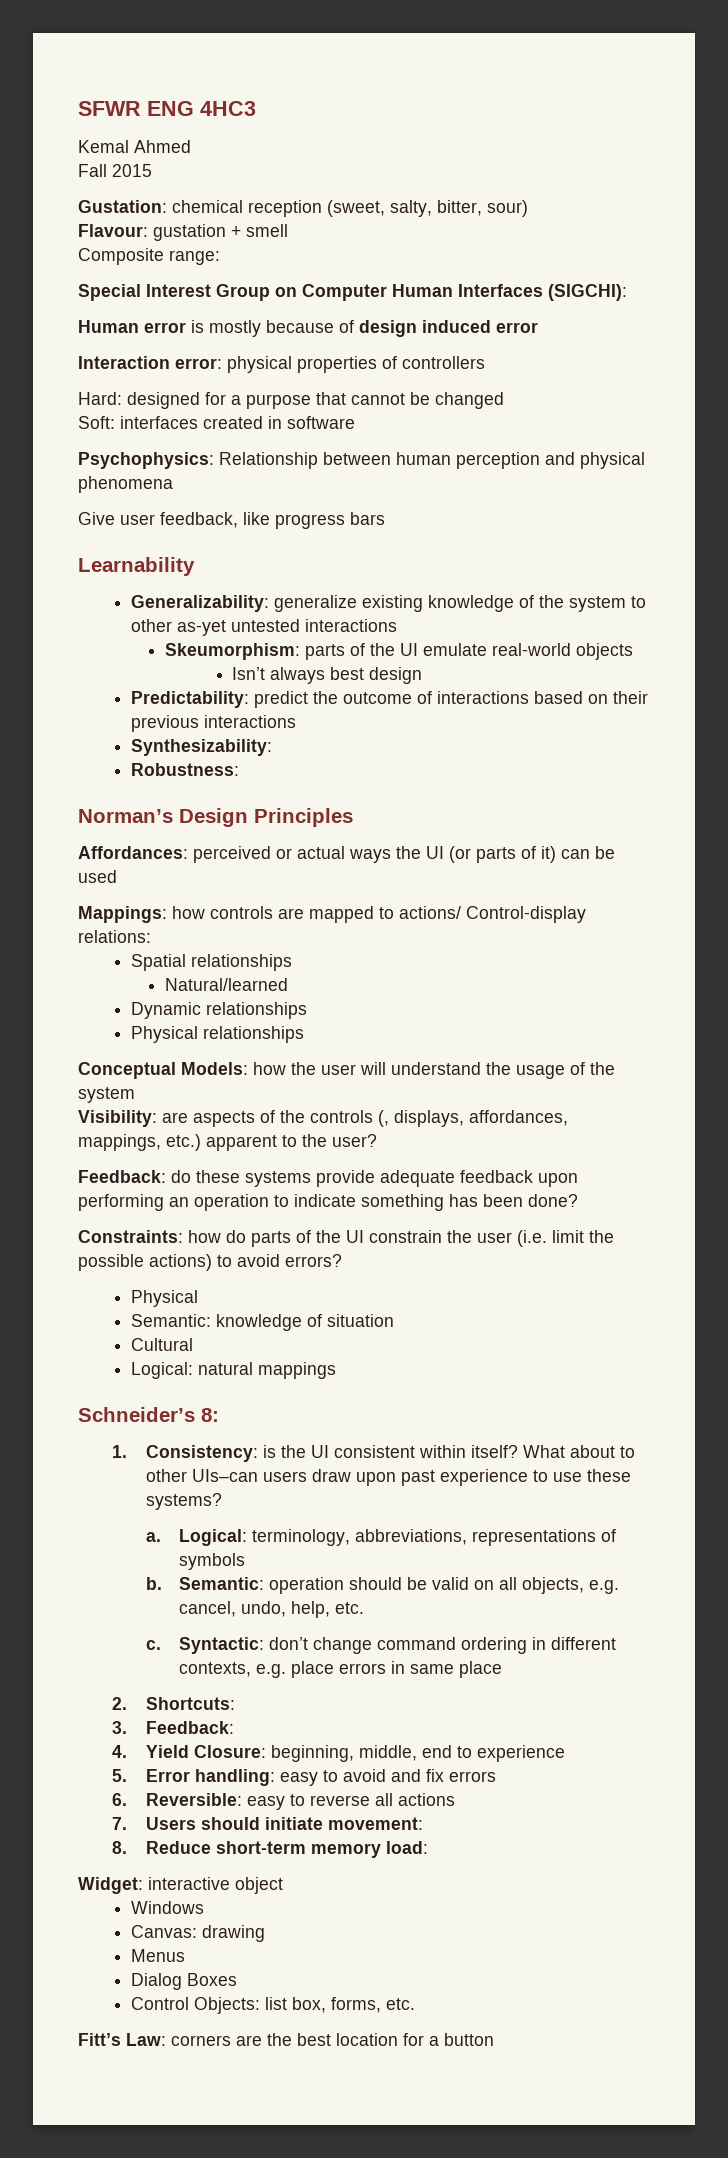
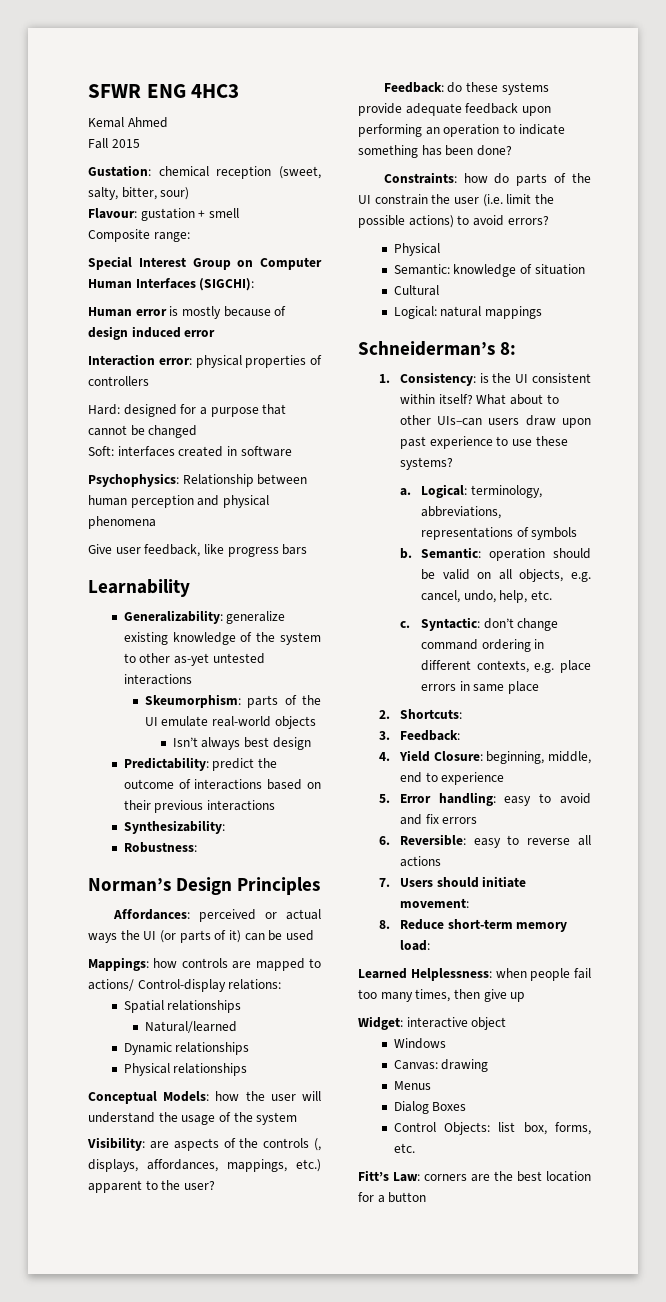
- Schneider’s 8:
+ Schneiderman’s 8:
+ Learned Helplessness: when people fail too many times, then give up

